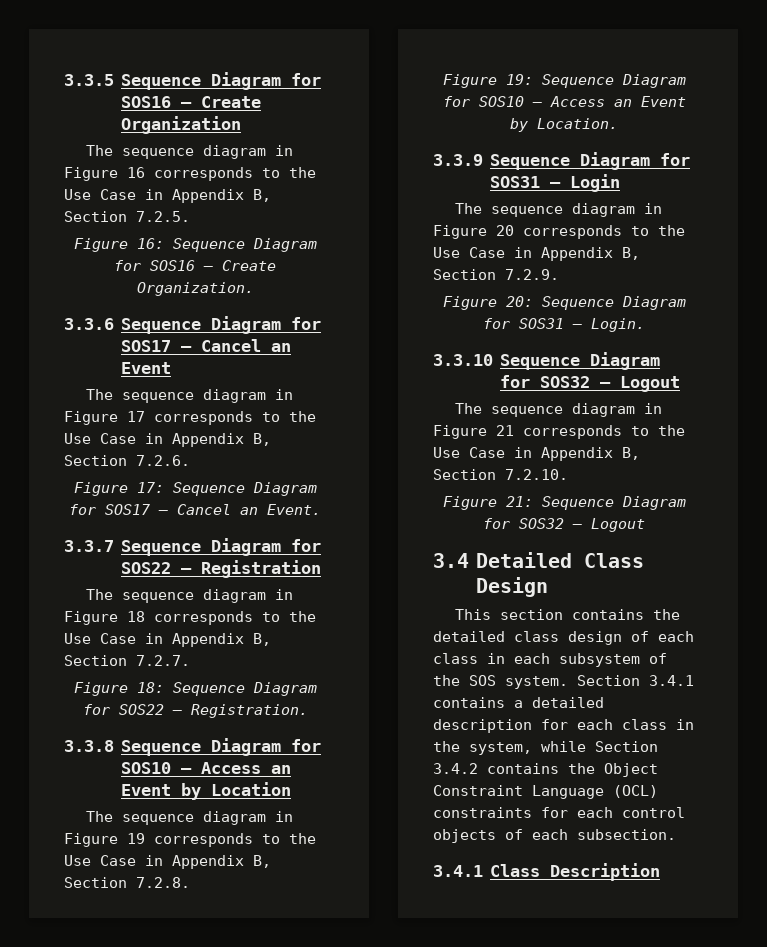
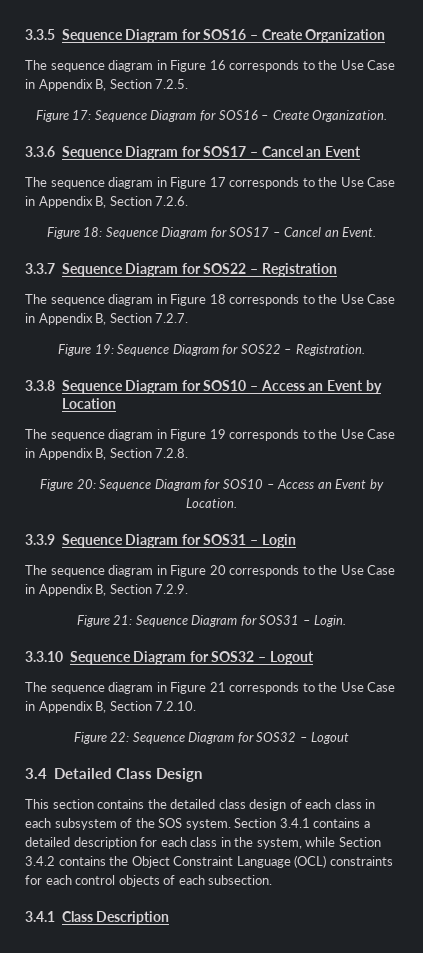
- Figure 16: Sequence Diagram for SOS16 – Create Organization.
+ Figure 17: Sequence Diagram for SOS16 – Create Organization.
- Figure 17: Sequence Diagram for SOS17 – Cancel an Event.
+ Figure 18: Sequence Diagram for SOS17 – Cancel an Event.
- Figure 18: Sequence Diagram for SOS22 – Registration.
+ Figure 19: Sequence Diagram for SOS22 – Registration.
- Figure 19: Sequence Diagram for SOS10 – Access an Event by Location.
+ Figure 20: Sequence Diagram for SOS10 – Access an Event by Location.
- Figure 20: Sequence Diagram for SOS31 – Login.
+ Figure 21: Sequence Diagram for SOS31 – Login.
- Figure 21: Sequence Diagram for SOS32 – Logout
+ Figure 22: Sequence Diagram for SOS32 – Logout

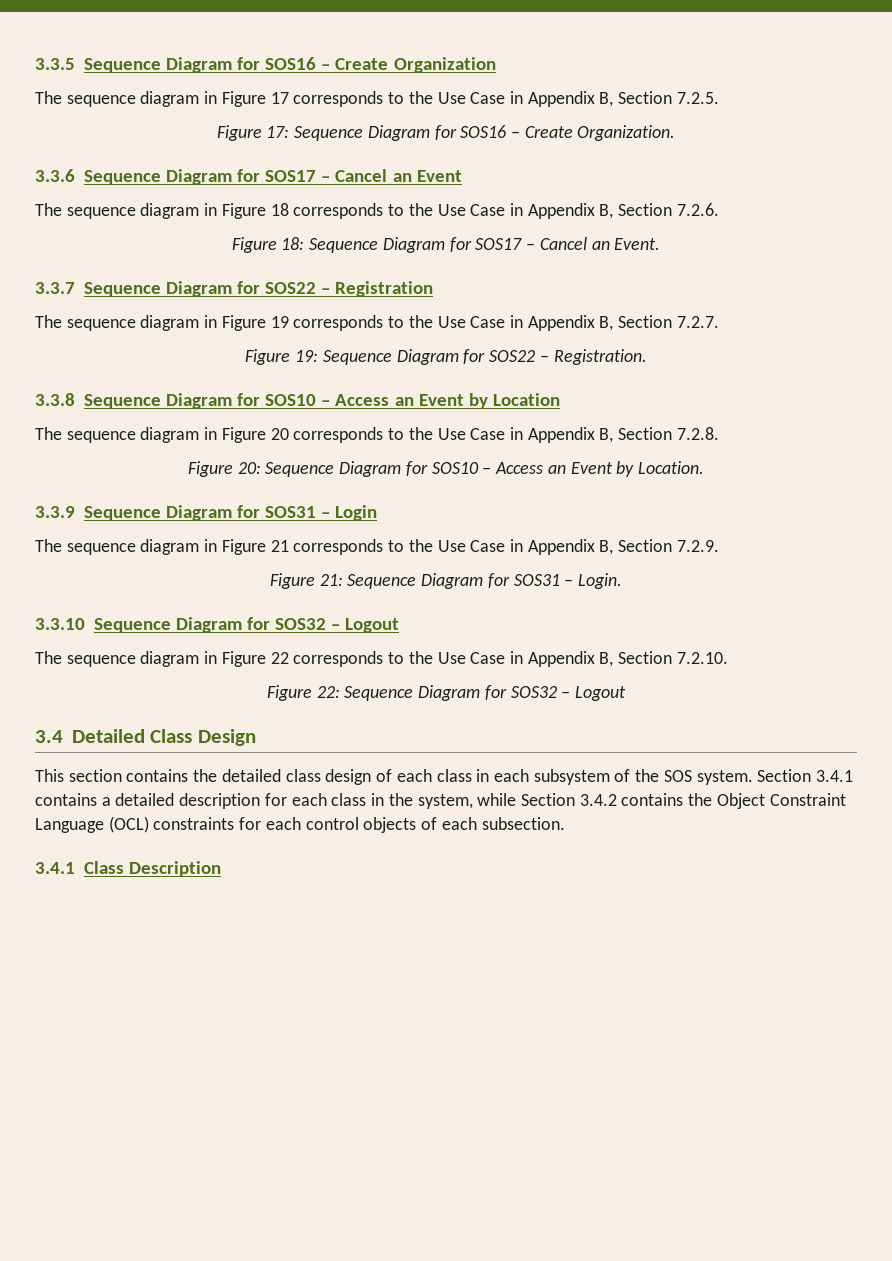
- The sequence diagram in Figure 16 corresponds to the Use Case in Appendix B, Section 7.2.5.
+ The sequence diagram in Figure 17 corresponds to the Use Case in Appendix B, Section 7.2.5.
- The sequence diagram in Figure 17 corresponds to the Use Case in Appendix B, Section 7.2.6.
+ The sequence diagram in Figure 18 corresponds to the Use Case in Appendix B, Section 7.2.6.
- The sequence diagram in Figure 18 corresponds to the Use Case in Appendix B, Section 7.2.7.
+ The sequence diagram in Figure 19 corresponds to the Use Case in Appendix B, Section 7.2.7.
- The sequence diagram in Figure 19 corresponds to the Use Case in Appendix B, Section 7.2.8.
+ The sequence diagram in Figure 20 corresponds to the Use Case in Appendix B, Section 7.2.8.
- The sequence diagram in Figure 20 corresponds to the Use Case in Appendix B, Section 7.2.9.
+ The sequence diagram in Figure 21 corresponds to the Use Case in Appendix B, Section 7.2.9.
- The sequence diagram in Figure 21 corresponds to the Use Case in Appendix B, Section 7.2.10.
+ The sequence diagram in Figure 22 corresponds to the Use Case in Appendix B, Section 7.2.10.

